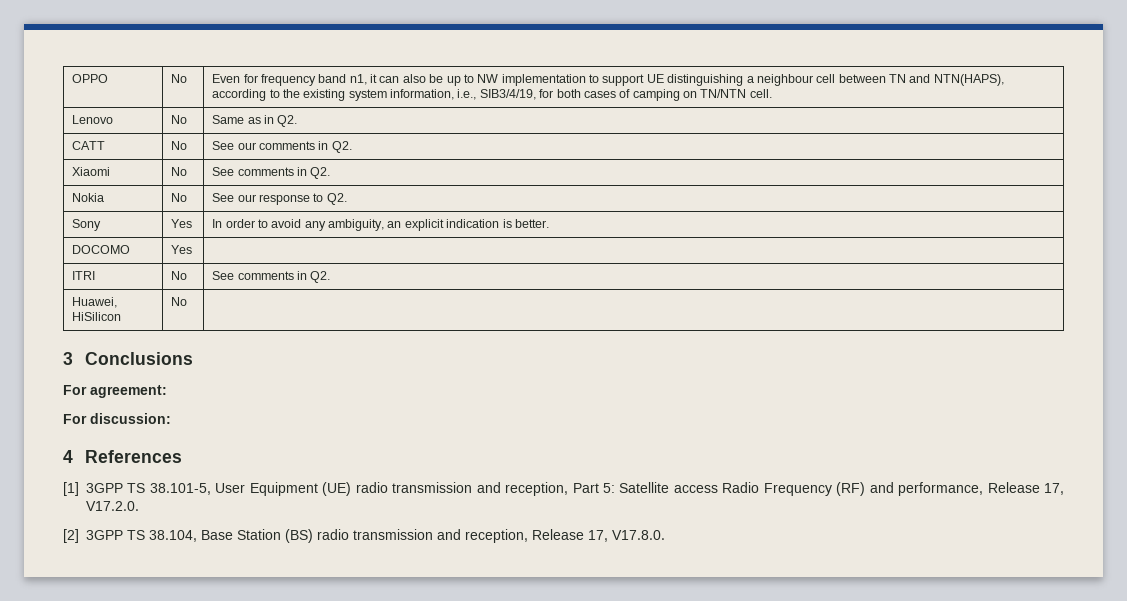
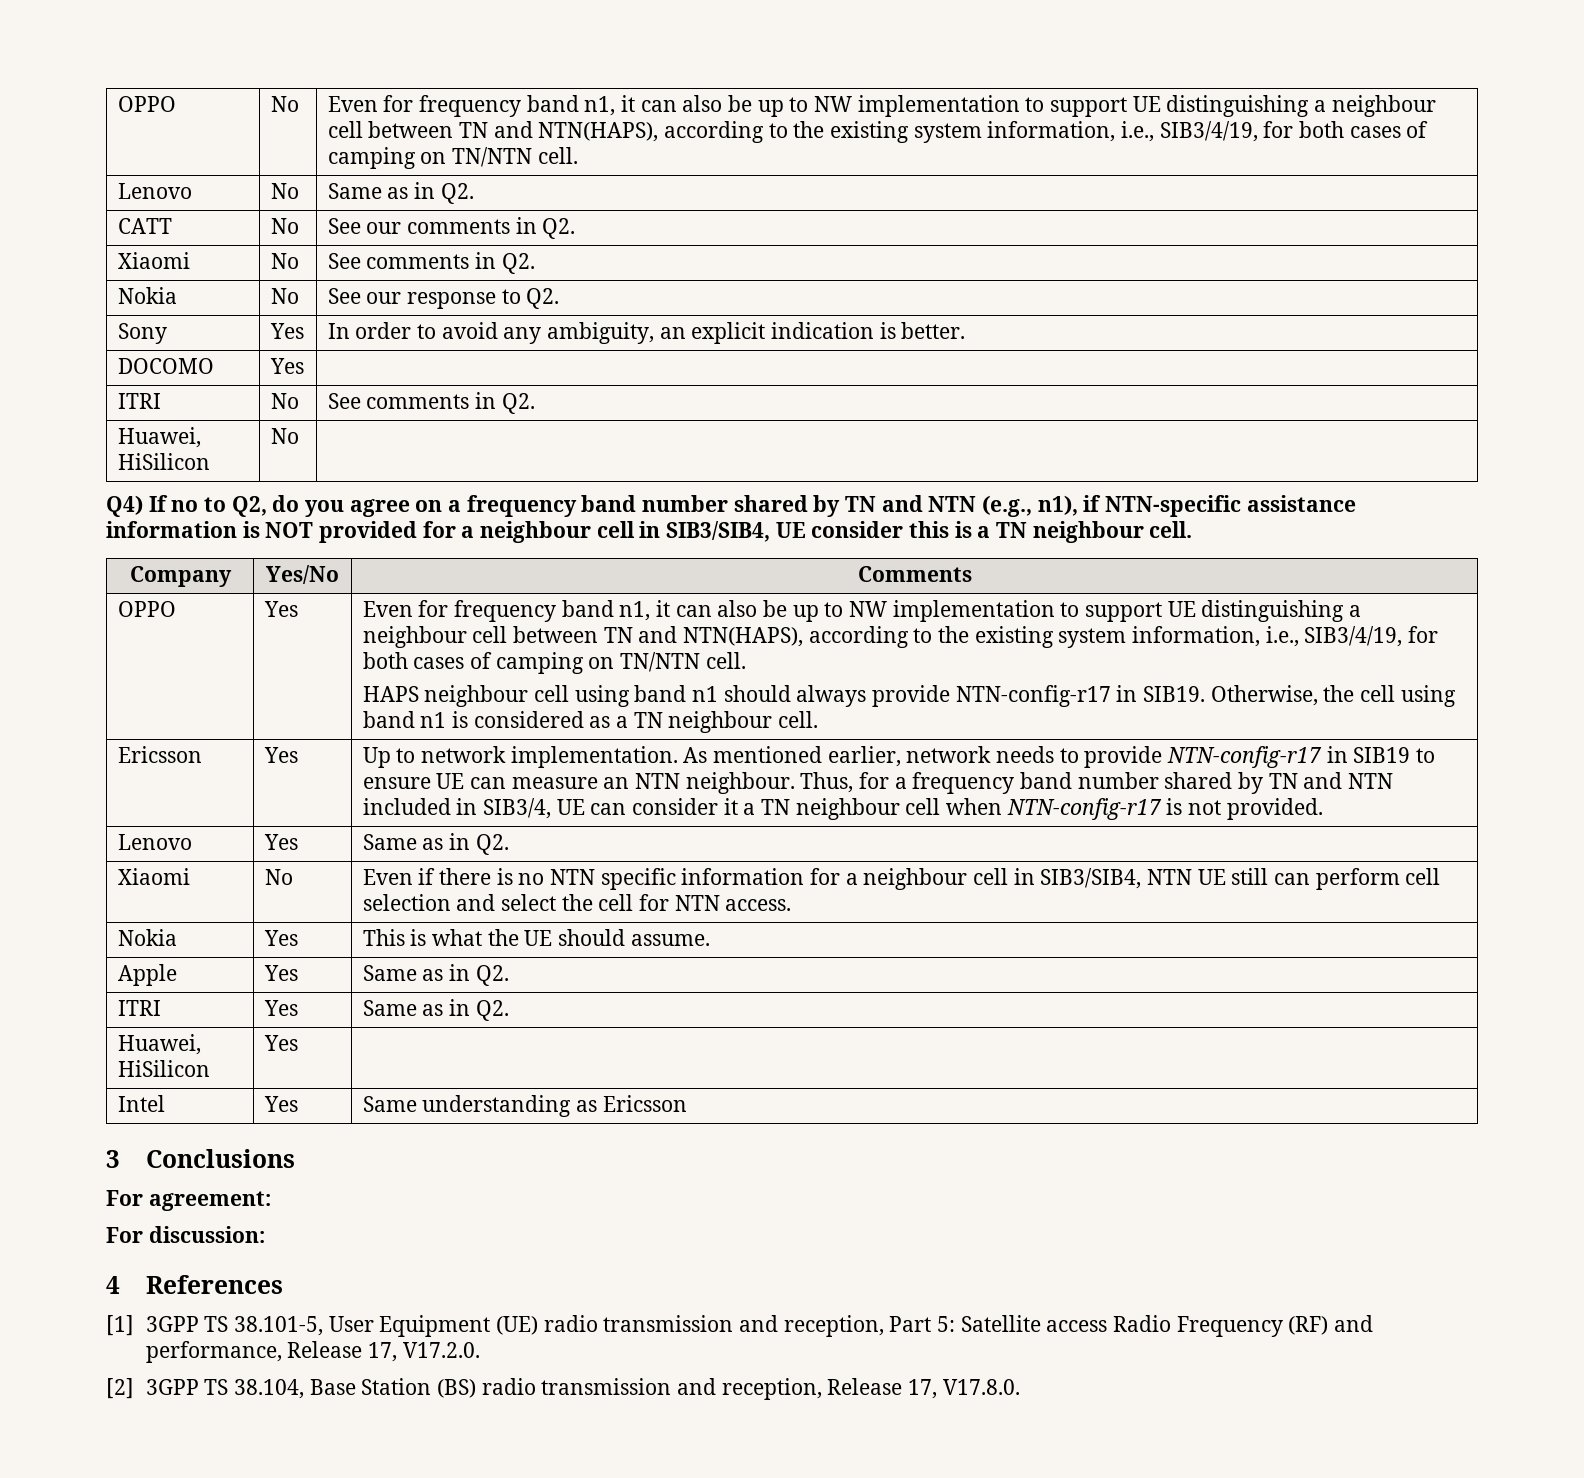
+ Q4) If no to Q2, do you agree on a frequency band number shared by TN and NTN (e.g., n1), if NTN-specific assistance information is NOT provided for a neighbour cell in SIB3/SIB4, UE consider this is a TN neighbour cell.
+ Company | Yes/No | Comments
+ OPPO | Yes | Even for frequency band n1, it can also be up to NW implementation to support UE distinguishing a neighbour cell between TN and NTN(HAPS), according to the existing system information, i.e., SIB3/4/19, for both cases of camping on TN/NTN cell.
+ HAPS neighbour cell using band n1 should always provide NTN-config-r17 in SIB19. Otherwise, the cell using band n1 is considered as a TN neighbour cell.
+ Ericsson | Yes | Up to network implementation. As mentioned earlier, network needs to provide NTN-config-r17 in SIB19 to ensure UE can measure an NTN neighbour. Thus, for a frequency band number shared by TN and NTN included in SIB3/4, UE can consider it a TN neighbour cell when NTN-config-r17 is not provided.
+ Lenovo | Yes | Same as in Q2.
+ Xiaomi | No | Even if there is no NTN specific information for a neighbour cell in SIB3/SIB4, NTN UE still can perform cell selection and select the cell for NTN access.
+ Nokia | Yes | This is what the UE should assume.
+ Apple | Yes | Same as in Q2.
+ ITRI | Yes | Same as in Q2.
+ Huawei, HiSilicon | Yes |
+ Intel | Yes | Same understanding as Ericsson

